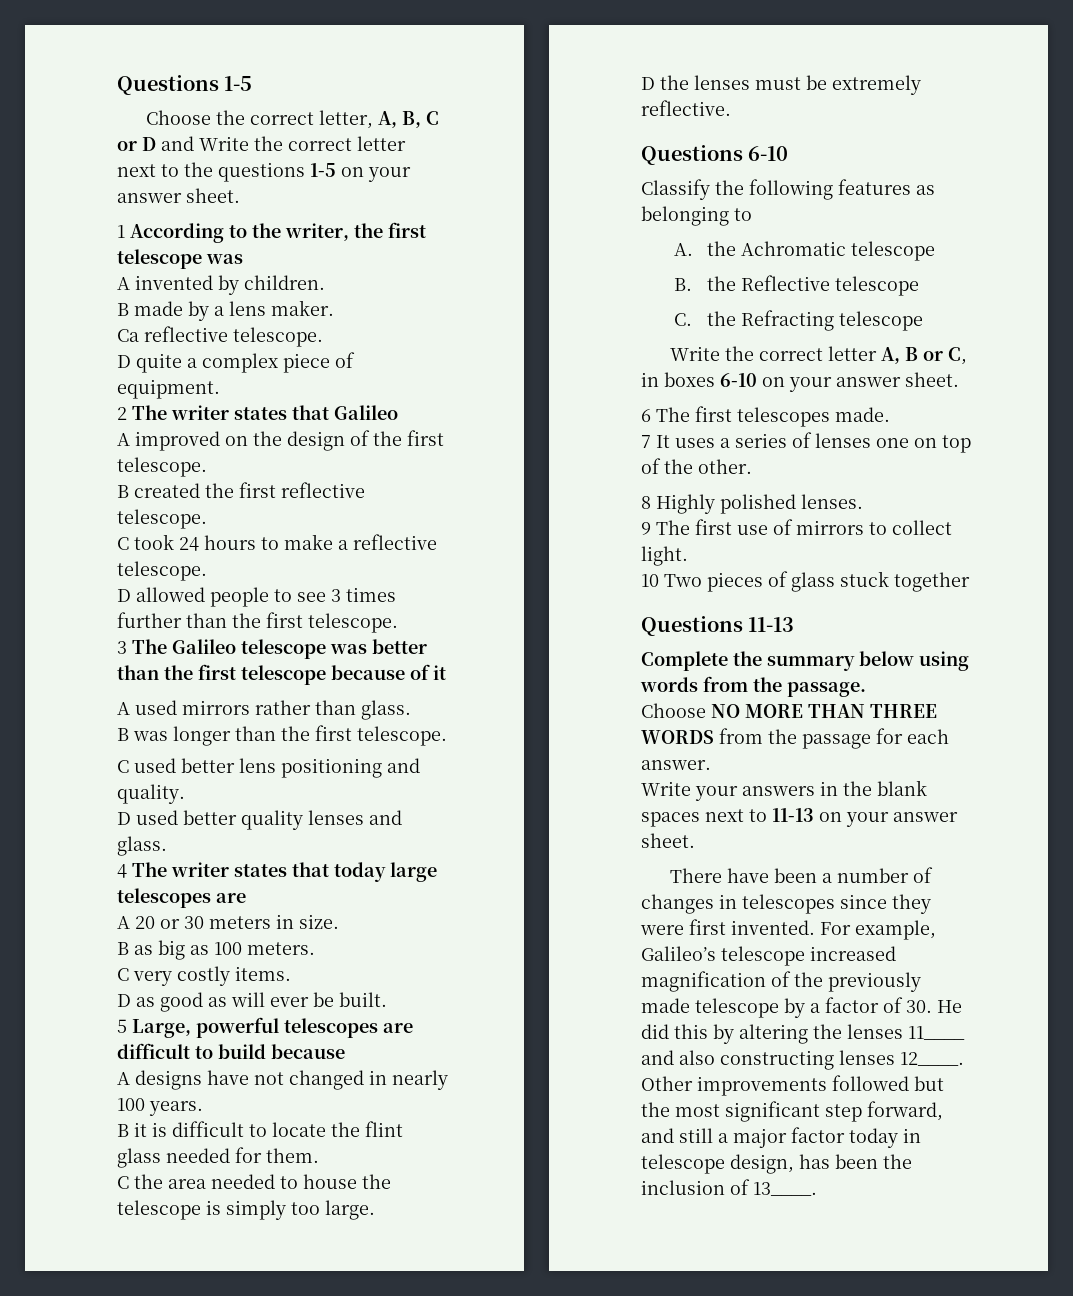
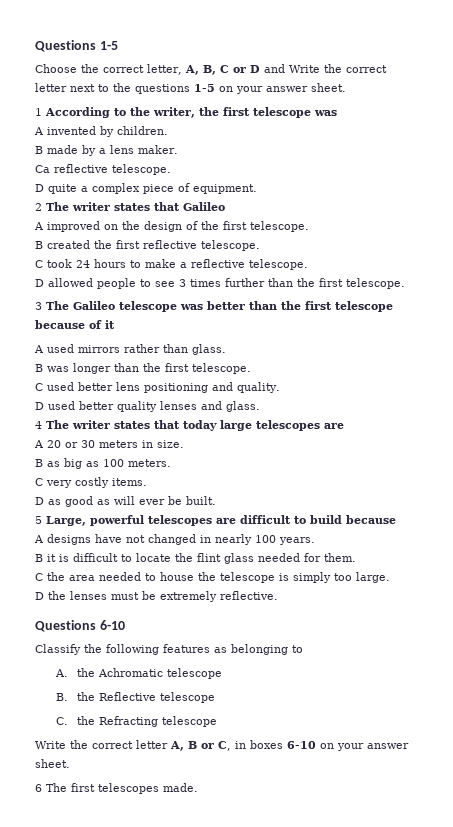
- 7 It uses a series of lenses one on top of the other.
- 8 Highly polished lenses.
- 9 The first use of mirrors to collect light.
- 10 Two pieces of glass stuck together
- Questions 11-13
- Complete the summary below using words from the passage.
- Choose NO MORE THAN THREE WORDS from the passage for each answer.
- Write your answers in the blank spaces next to 11-13 on your answer sheet.
- There have been a number of changes in telescopes since they were first invented. For example, Galileo’s telescope increased magnification of the previously made telescope by a factor of 30. He did this by altering the lenses 11____ and also constructing lenses 12____. Other improvements followed but the most significant step forward, and still a major factor today in telescope design, has been the inclusion of 13____.

